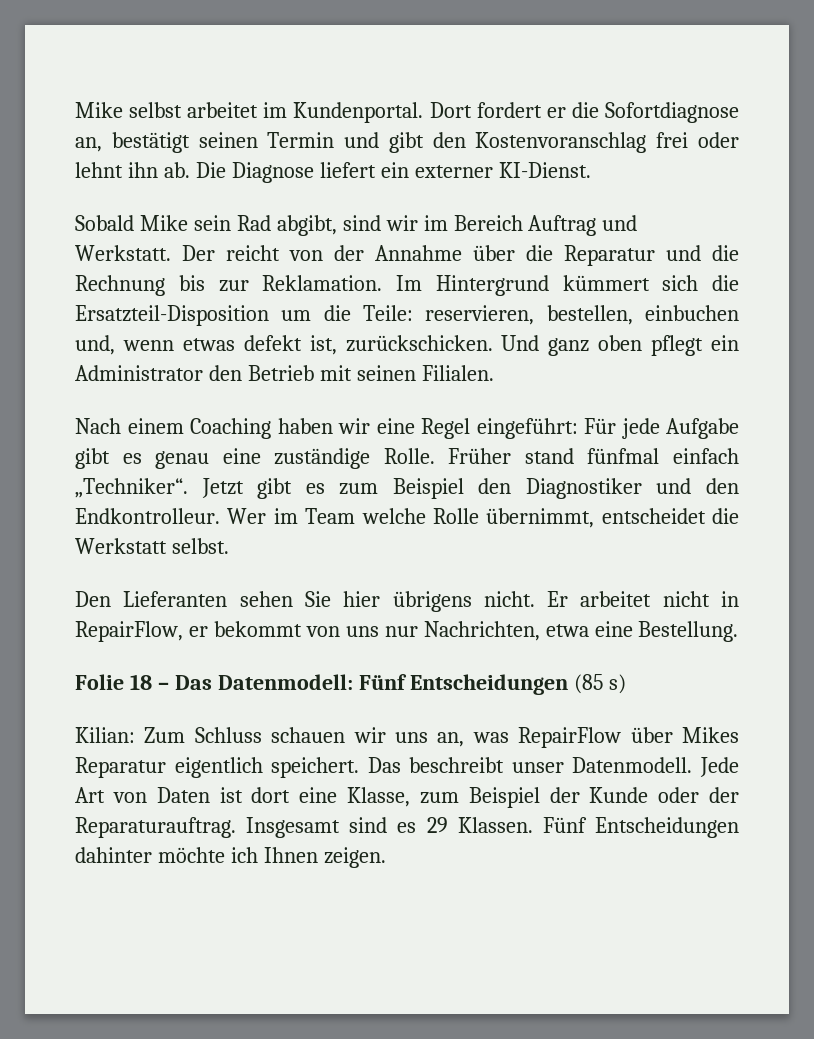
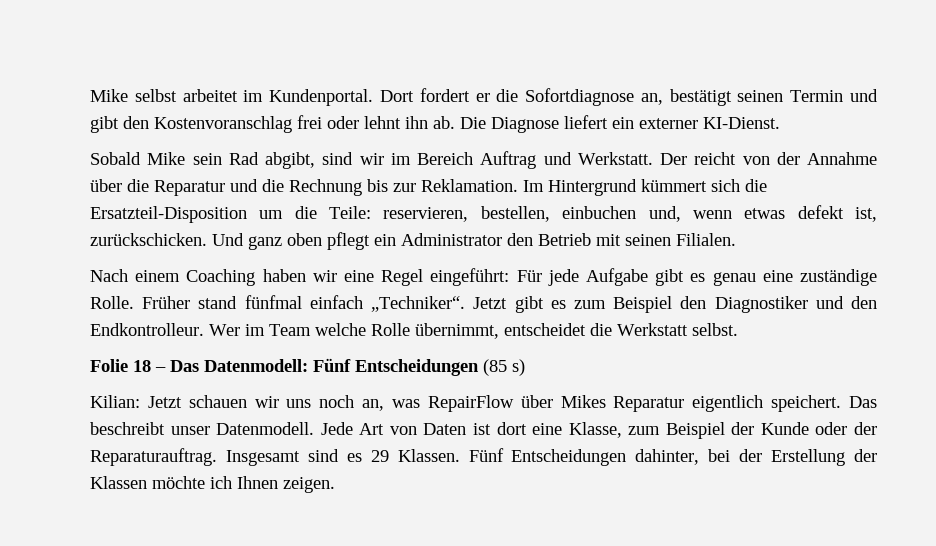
- Den Lieferanten sehen Sie hier übrigens nicht. Er arbeitet nicht in RepairFlow, er bekommt von uns nur Nachrichten, etwa eine Bestellung.
- Kilian: Zum Schluss schauen wir uns an, was RepairFlow über Mikes Reparatur eigentlich speichert.
+ Kilian: Jetzt schauen wir uns noch an, was RepairFlow über Mikes Reparatur eigentlich speichert.
- Fünf Entscheidungen dahinter möchte ich Ihnen zeigen.
+ Fünf Entscheidungen dahinter, bei der Erstellung der Klassen möchte ich Ihnen zeigen.

